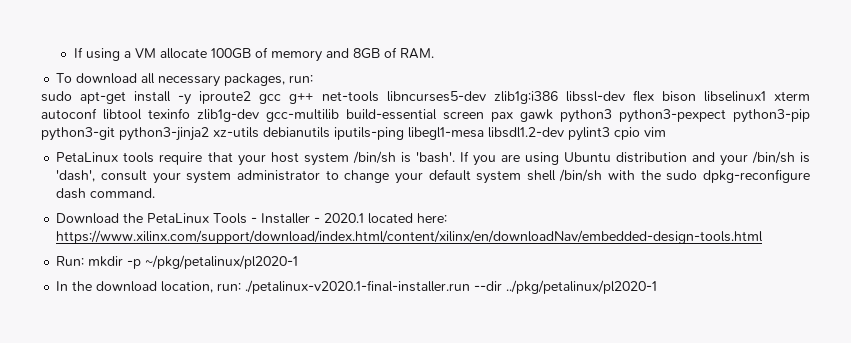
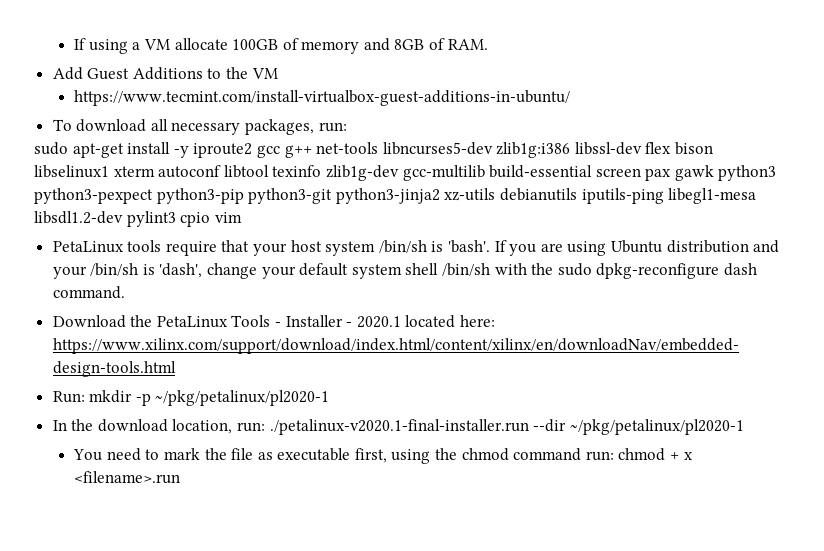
+ Add Guest Additions to the VM
+ https://www.tecmint.com/install-virtualbox-guest-additions-in-ubuntu/
- If you are using Ubuntu distribution and your /bin/sh is 'dash', consult your system administrator to change your default system shell /bin/sh with the sudo dpkg-reconfigure dash command.
+ If you are using Ubuntu distribution and your /bin/sh is 'dash', change your default system shell /bin/sh with the sudo dpkg-reconfigure dash command.
- In the download location, run: ./petalinux-v2020.1-final-installer.run --dir ../pkg/petalinux/pl2020-1
+ In the download location, run: ./petalinux-v2020.1-final-installer.run --dir ~/pkg/petalinux/pl2020-1
+ You need to mark the file as executable first, using the chmod command run: chmod + x <filename>.run

